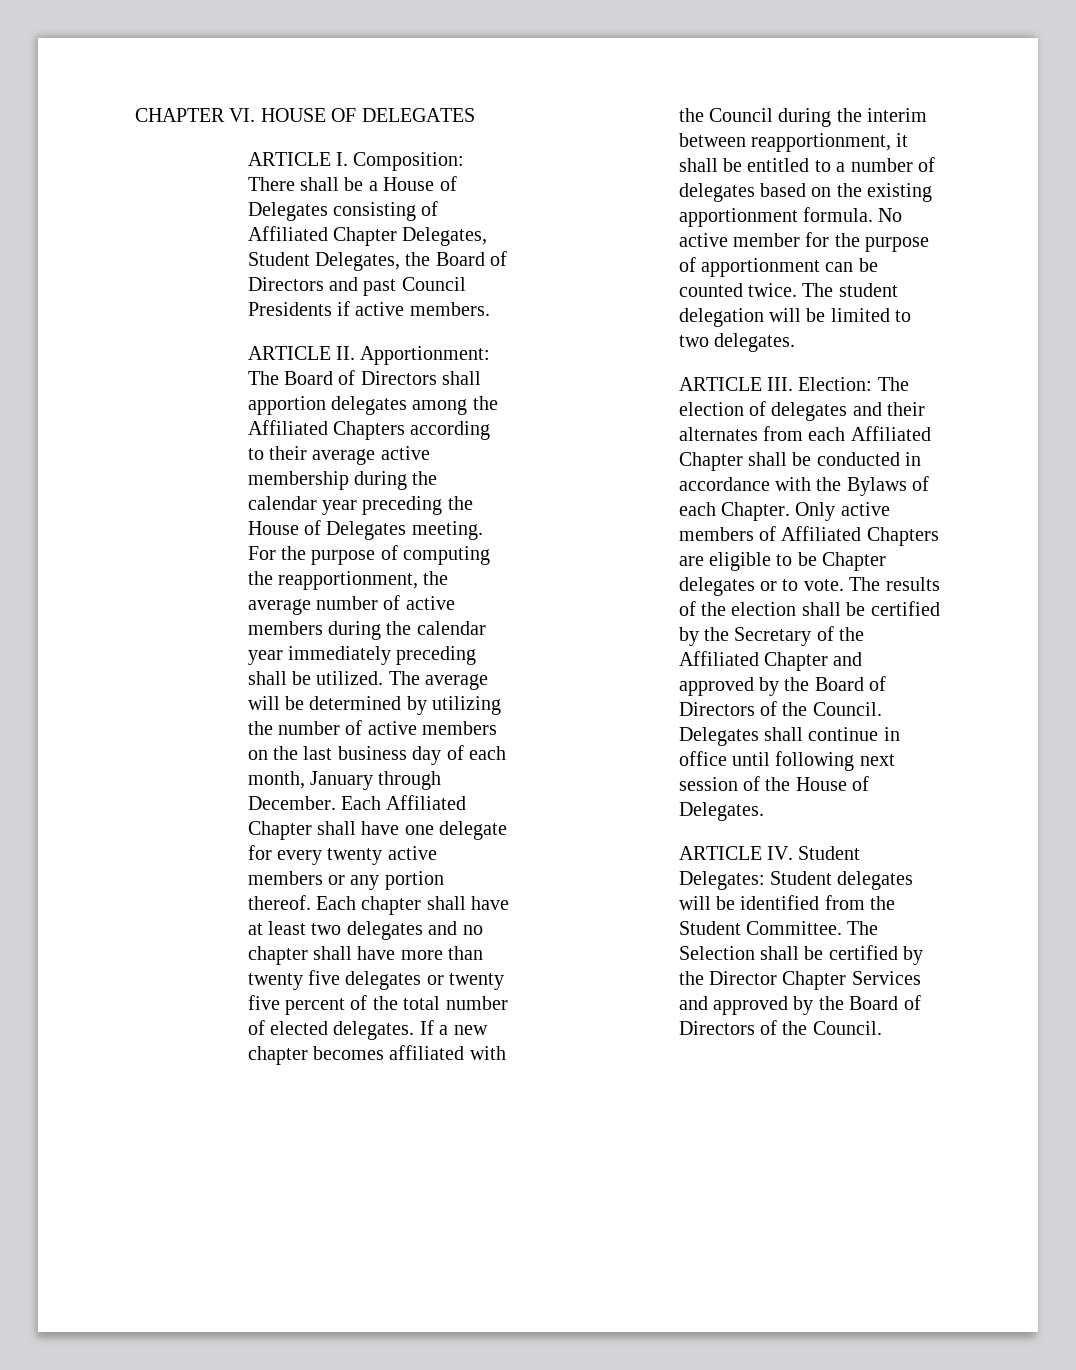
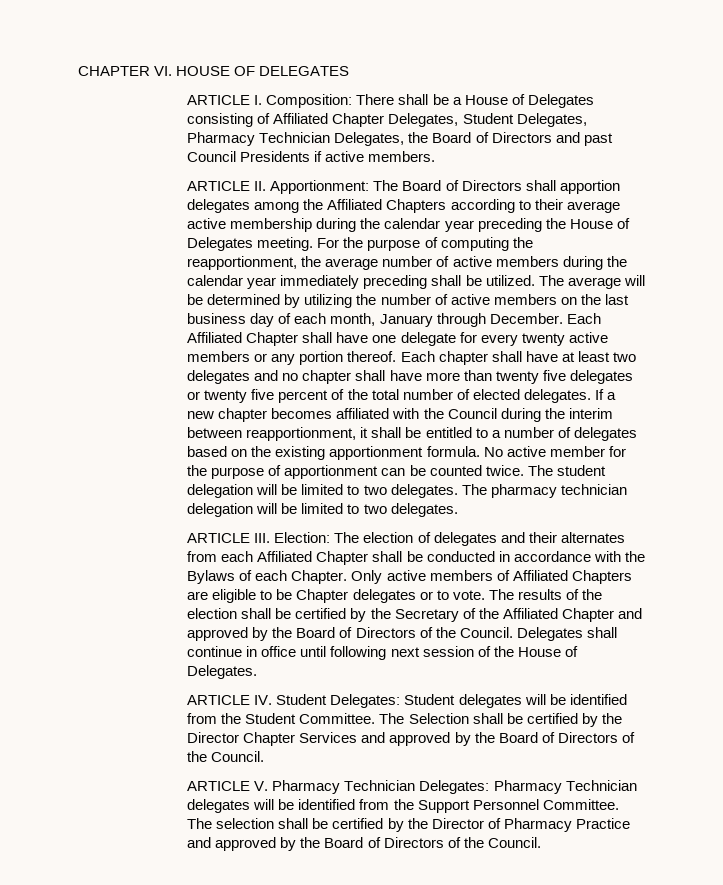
- ARTICLE I. Composition: There shall be a House of Delegates consisting of Affiliated Chapter Delegates, Student Delegates, the Board of Directors and past Council Presidents if active members.
+ ARTICLE I. Composition: There shall be a House of Delegates consisting of Affiliated Chapter Delegates, Student Delegates, Pharmacy Technician Delegates, the Board of Directors and past Council Presidents if active members.
+ The pharmacy technician delegation will be limited to two delegates.
+ ARTICLE V. Pharmacy Technician Delegates: Pharmacy Technician delegates will be identified from the Support Personnel Committee. The selection shall be certified by the Director of Pharmacy Practice and approved by the Board of Directors of the Council.

